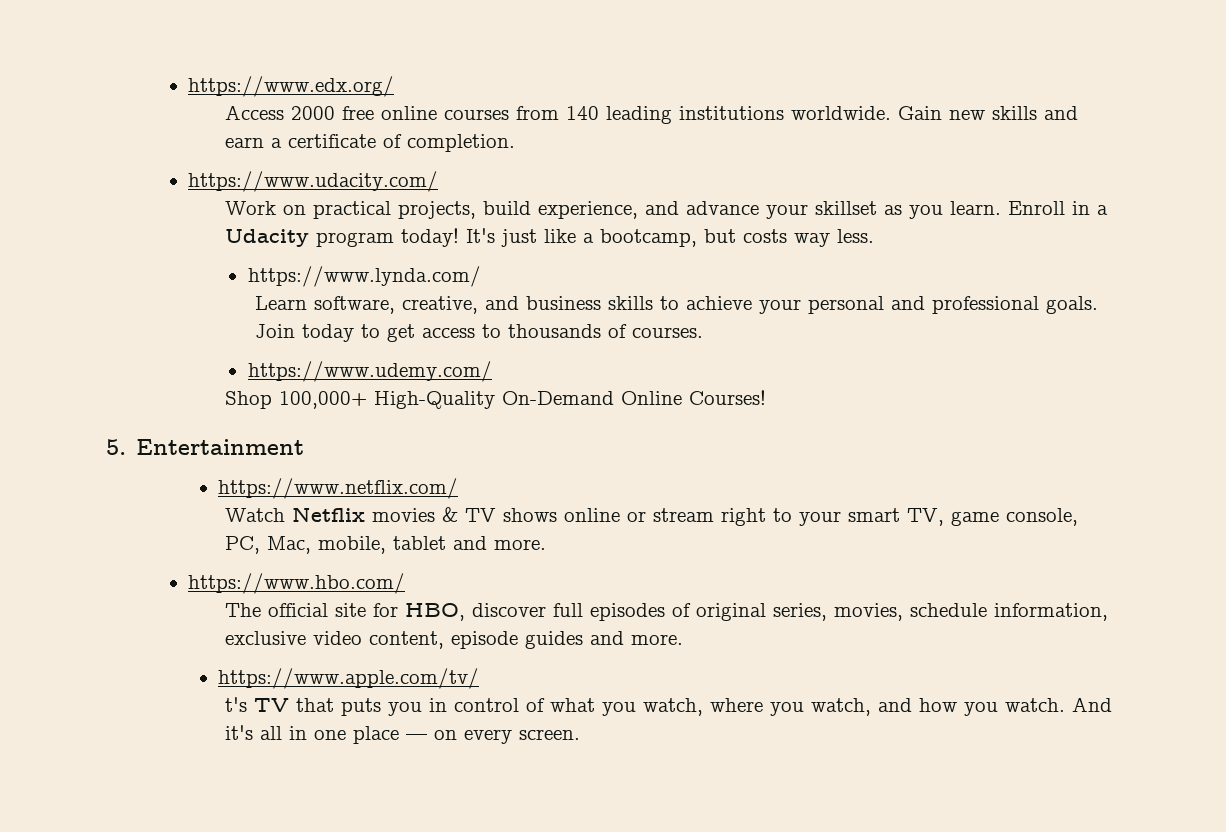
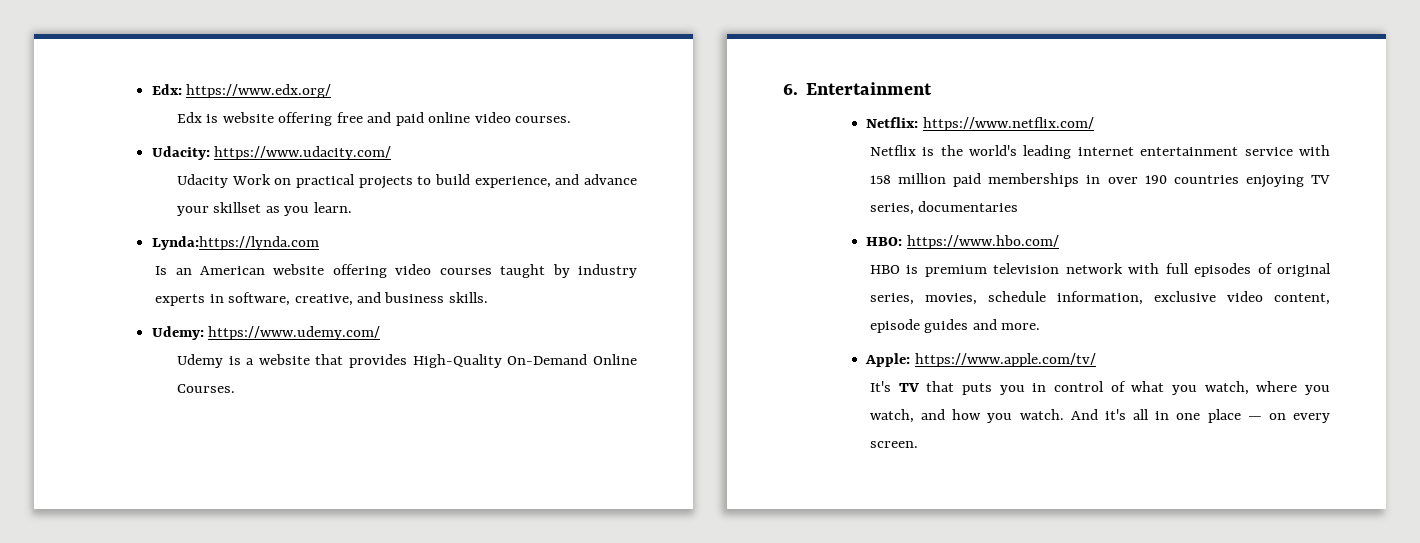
- https://www.edx.org/
+ Edx: https://www.edx.org/
- Access 2000 free online courses from 140 leading institutions worldwide. Gain new skills and earn a certificate of completion.
- https://www.udacity.com/
+ Edx is website offering free and paid online video courses.
+ Udacity: https://www.udacity.com/
- Work on practical projects, build experience, and advance your skillset as you learn. Enroll in a Udacity program today! It's just like a bootcamp, but costs way less.
- https://www.lynda.com/
- Learn software, creative, and business skills to achieve your personal and professional goals. Join today to get access to thousands of courses.
- https://www.udemy.com/
- Shop 100,000+ High-Quality On-Demand Online Courses!
- 5. Entertainment
+ Udacity Work on practical projects to build experience, and advance your skillset as you learn.
+ Lynda:https://lynda.com
+ Is an American website offering video courses taught by industry experts in software, creative, and business skills.
+ Udemy: https://www.udemy.com/
+ Udemy is a website that provides High-Quality On-Demand Online Courses.
+ 6. Entertainment
- https://www.netflix.com/
+ Netflix: https://www.netflix.com/
- Watch Netflix movies & TV shows online or stream right to your smart TV, game console, PC, Mac, mobile, tablet and more.
- https://www.hbo.com/
- The official site for HBO, discover full episodes of original series, movies, schedule information, exclusive video content, episode guides and more.
+ Netflix is the world's leading internet entertainment service with 158 million paid memberships in over 190 countries enjoying TV series, documentaries
+ HBO: https://www.hbo.com/
+ HBO is premium television network with full episodes of original series, movies, schedule information, exclusive video content, episode guides and more.
- https://www.apple.com/tv/
+ Apple: https://www.apple.com/tv/
- t's TV that puts you in control of what you watch, where you watch, and how you watch.
+ It's TV that puts you in control of what you watch, where you watch, and how you watch.

